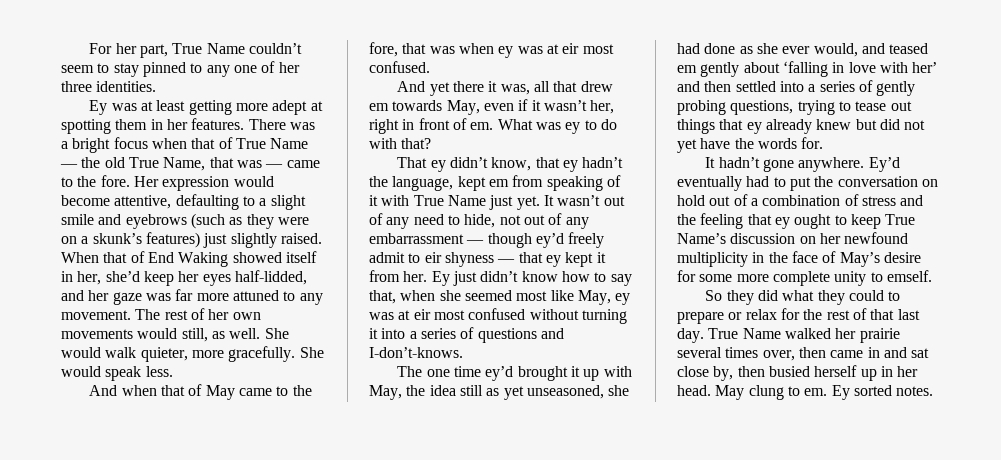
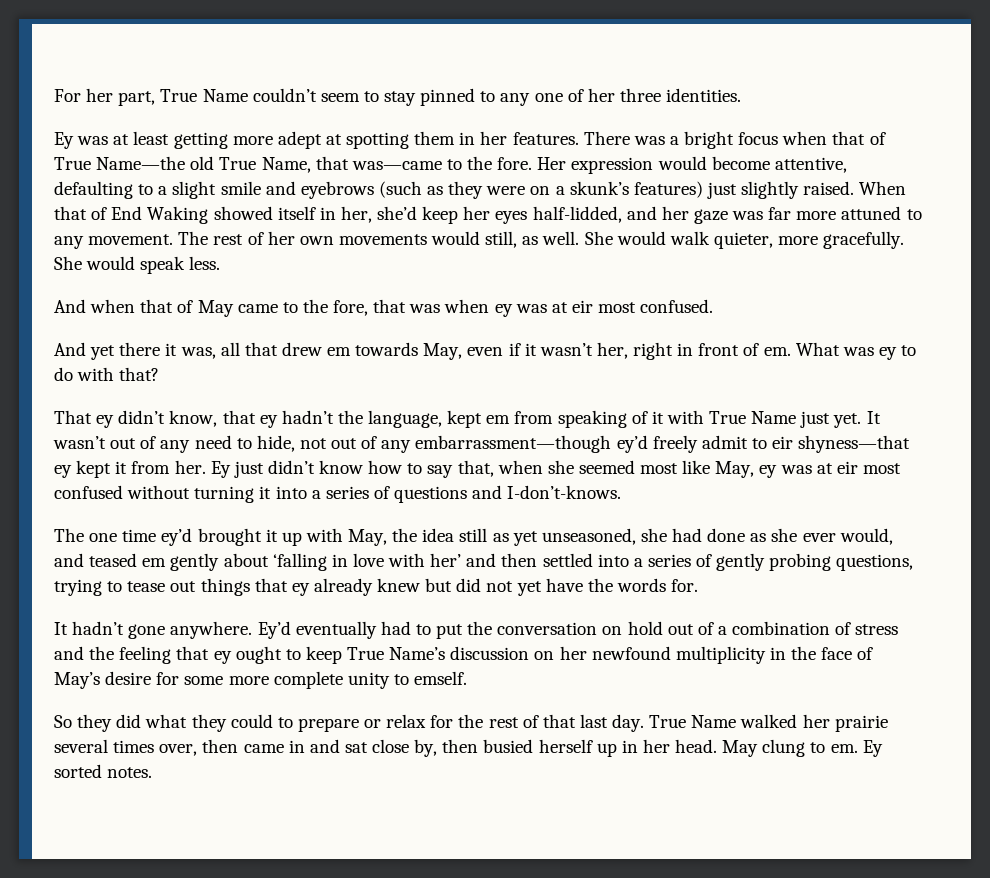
- There was a bright focus when that of True Name — the old True Name, that was — came to the fore.
+ There was a bright focus when that of True Name—the old True Name, that was—came to the fore.
- It wasn’t out of any need to hide, not out of any embarrassment — though ey’d freely admit to eir shyness — that ey kept it from her.
+ It wasn’t out of any need to hide, not out of any embarrassment—though ey’d freely admit to eir shyness—that ey kept it from her.

